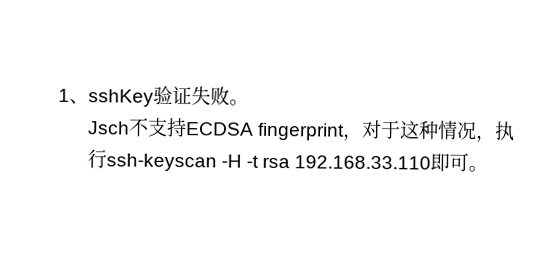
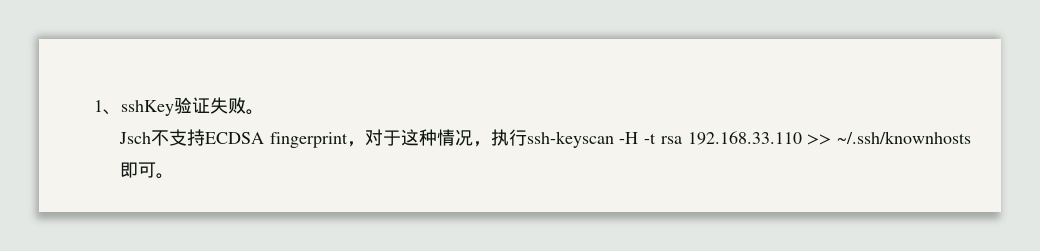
- Jsch不支持ECDSA fingerprint，对于这种情况，执行ssh-keyscan -H -t rsa 192.168.33.110即可。
+ Jsch不支持ECDSA fingerprint，对于这种情况，执行ssh-keyscan -H -t rsa 192.168.33.110 >> ~/.ssh/knownhosts即可。

